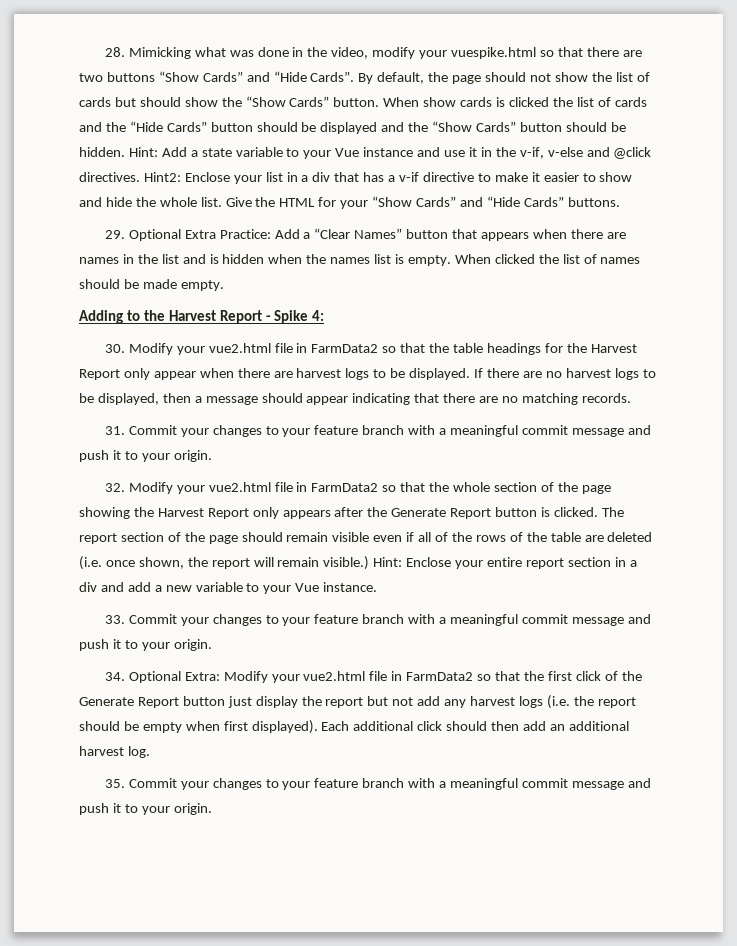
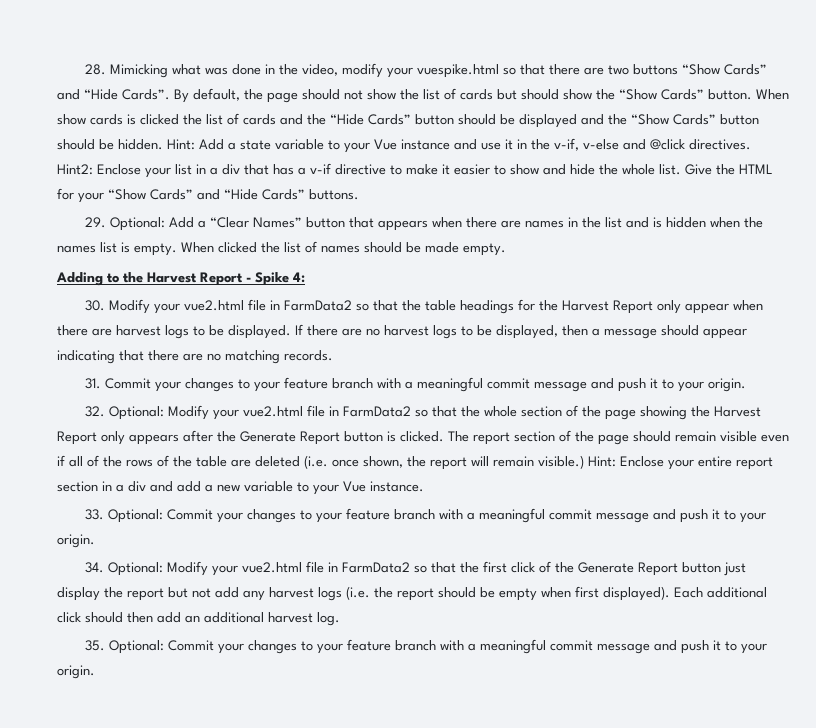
- 29. Optional Extra Practice: Add a “Clear Names” button that appears when there are names in the list and is hidden when the names list is empty.
+ 29. Optional: Add a “Clear Names” button that appears when there are names in the list and is hidden when the names list is empty.
- 32. Modify your vue2.html file in FarmData2 so that the whole section of the page showing the Harvest Report only appears after the Generate Report button is clicked.
+ 32. Optional: Modify your vue2.html file in FarmData2 so that the whole section of the page showing the Harvest Report only appears after the Generate Report button is clicked.
- 33. Commit your changes to your feature branch with a meaningful commit message and push it to your origin.
+ 33. Optional: Commit your changes to your feature branch with a meaningful commit message and push it to your origin.
- 34. Optional Extra: Modify your vue2.html file in FarmData2 so that the first click of the Generate Report button just display the report but not add any harvest logs (i.e. the report should be empty when first displayed).
+ 34. Optional: Modify your vue2.html file in FarmData2 so that the first click of the Generate Report button just display the report but not add any harvest logs (i.e. the report should be empty when first displayed).
- 35. Commit your changes to your feature branch with a meaningful commit message and push it to your origin.
+ 35. Optional: Commit your changes to your feature branch with a meaningful commit message and push it to your origin.

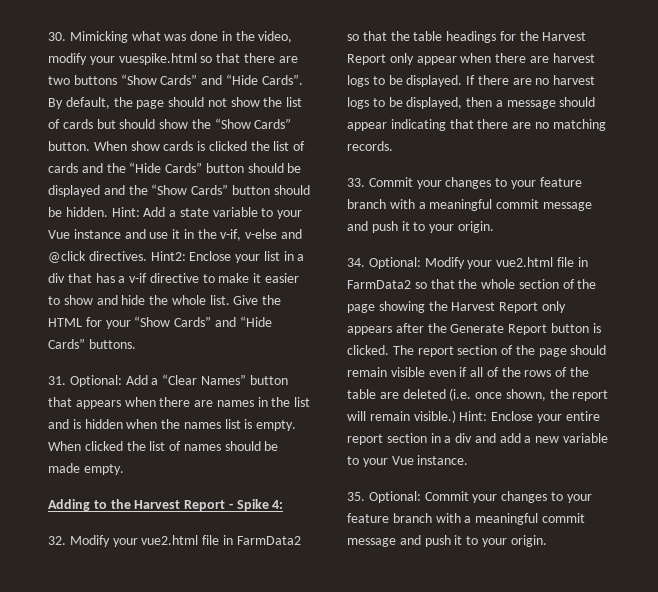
- 28. Mimicking what was done in the video, modify your vuespike.html so that there are two buttons “Show Cards” and “Hide Cards”.
+ 30. Mimicking what was done in the video, modify your vuespike.html so that there are two buttons “Show Cards” and “Hide Cards”.
- 29. Optional: Add a “Clear Names” button that appears when there are names in the list and is hidden when the names list is empty.
+ 31. Optional: Add a “Clear Names” button that appears when there are names in the list and is hidden when the names list is empty.
- 30. Modify your vue2.html file in FarmData2 so that the table headings for the Harvest Report only appear when there are harvest logs to be displayed.
+ 32. Modify your vue2.html file in FarmData2 so that the table headings for the Harvest Report only appear when there are harvest logs to be displayed.
- 31. Commit your changes to your feature branch with a meaningful commit message and push it to your origin.
+ 33. Commit your changes to your feature branch with a meaningful commit message and push it to your origin.
- 32. Optional: Modify your vue2.html file in FarmData2 so that the whole section of the page showing the Harvest Report only appears after the Generate Report button is clicked.
+ 34. Optional: Modify your vue2.html file in FarmData2 so that the whole section of the page showing the Harvest Report only appears after the Generate Report button is clicked.
- 33. Optional: Commit your changes to your feature branch with a meaningful commit message and push it to your origin.
- 34. Optional: Modify your vue2.html file in FarmData2 so that the first click of the Generate Report button just display the report but not add any harvest logs (i.e. the report should be empty when first displayed). Each additional click should then add an additional harvest log.

